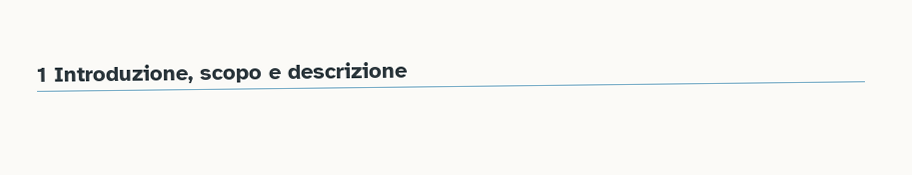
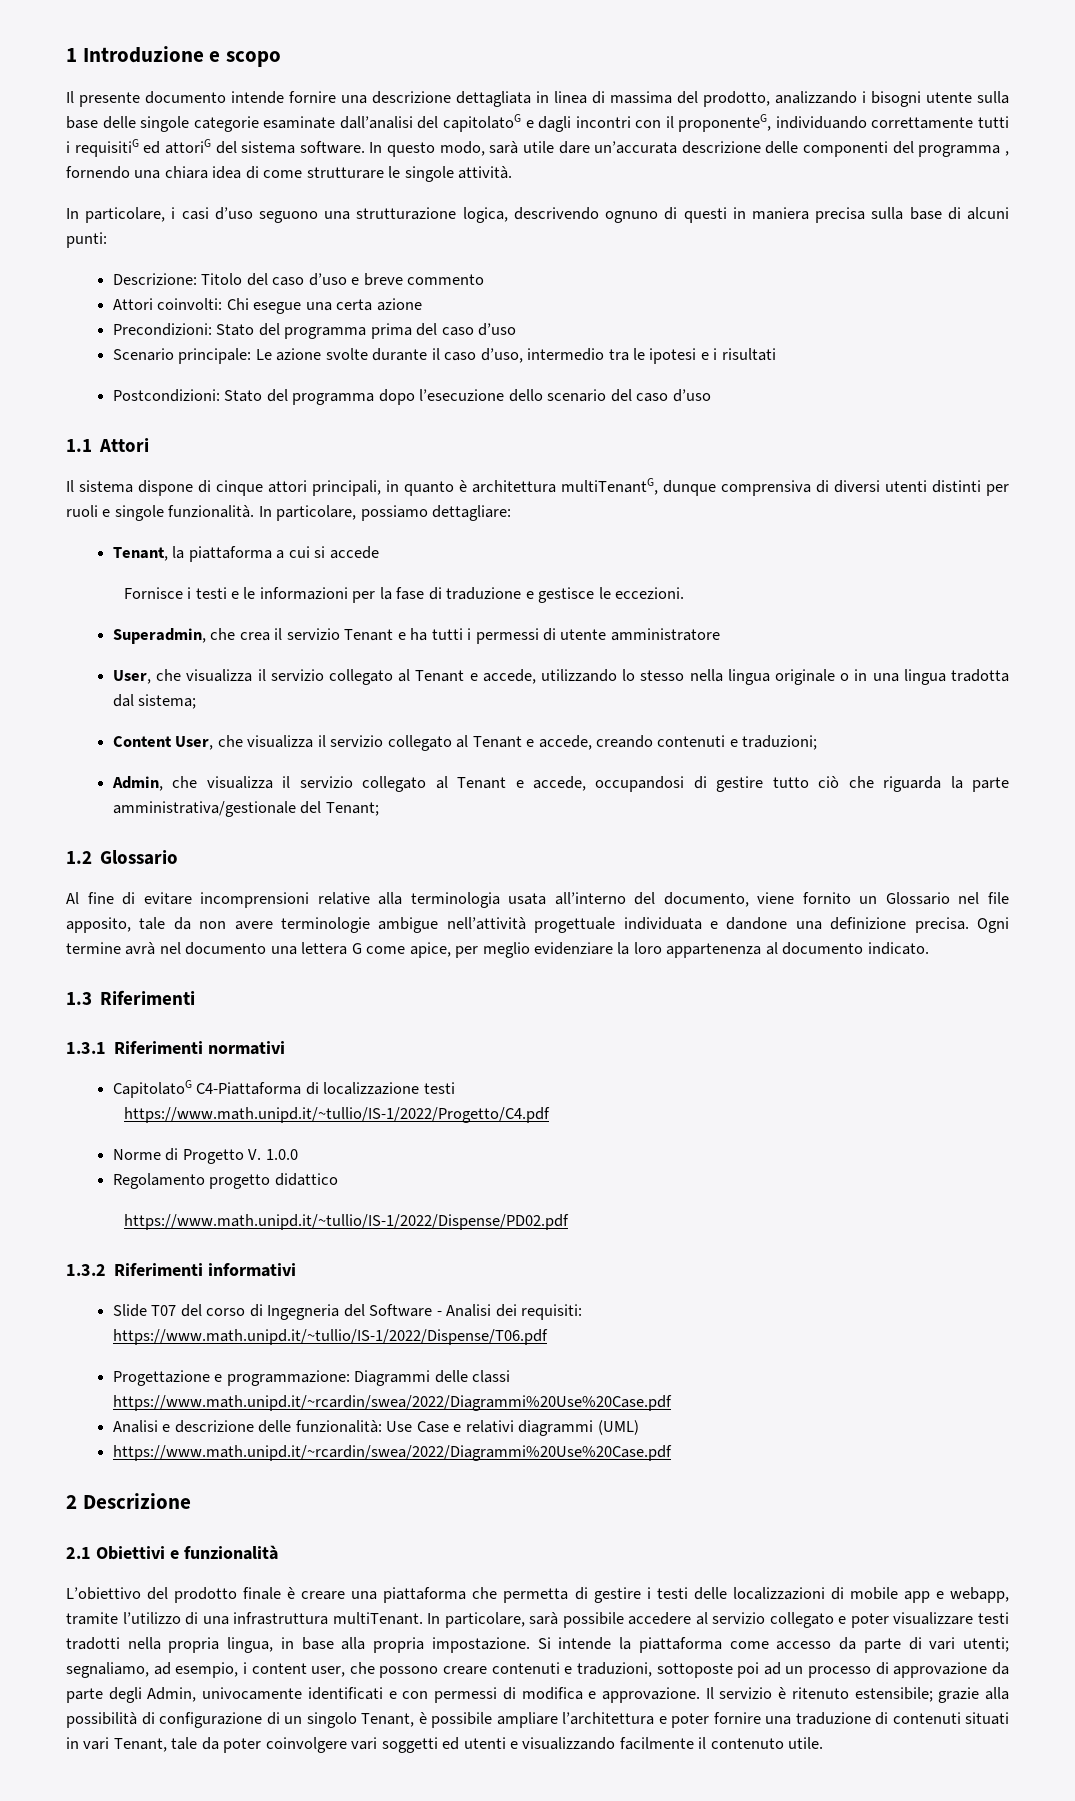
- 1 Introduzione, scopo e descrizione
+ 1 Introduzione e scopo
+ Il presente documento intende fornire una descrizione dettagliata in linea di massima del prodotto, analizzando i bisogni utente sulla base delle singole categorie esaminate dall’analisi del capitolatoG e dagli incontri con il proponenteG, individuando correttamente tutti i requisitiG ed attoriG del sistema software. In questo modo, sarà utile dare un’accurata descrizione delle componenti del programma , fornendo una chiara idea di come strutturare le singole attività.
+ In particolare, i casi d’uso seguono una strutturazione logica, descrivendo ognuno di questi in maniera precisa sulla base di alcuni punti:
+ Descrizione: Titolo del caso d’uso e breve commento
+ Attori coinvolti: Chi esegue una certa azione
+ Precondizioni: Stato del programma prima del caso d’uso
+ Scenario principale: Le azione svolte durante il caso d’uso, intermedio tra le ipotesi e i risultati
+ Postcondizioni: Stato del programma dopo l’esecuzione dello scenario del caso d’uso
+ 1.1 Attori
+ Il sistema dispone di cinque attori principali, in quanto è architettura multiTenantG, dunque comprensiva di diversi utenti distinti per ruoli e singole funzionalità. In particolare, possiamo dettagliare:
+ Tenant, la piattaforma a cui si accede
+ Fornisce i testi e le informazioni per la fase di traduzione e gestisce le eccezioni.
+ Superadmin, che crea il servizio Tenant e ha tutti i permessi di utente amministratore
+ User, che visualizza il servizio collegato al Tenant e accede, utilizzando lo stesso nella lingua originale o in una lingua tradotta dal sistema;
+ Content User, che visualizza il servizio collegato al Tenant e accede, creando contenuti e traduzioni;
+ Admin, che visualizza il servizio collegato al Tenant e accede, occupandosi di gestire tutto ciò che riguarda la parte amministrativa/gestionale del Tenant;
+ 1.2 Glossario
+ Al fine di evitare incomprensioni relative alla terminologia usata all’interno del documento, viene fornito un Glossario nel file apposito, tale da non avere terminologie ambigue nell’attività progettuale individuata e dandone una definizione precisa. Ogni termine avrà nel documento una lettera G come apice, per meglio evidenziare la loro appartenenza al documento indicato.
+ 1.3 Riferimenti
+ 1.3.1 Riferimenti normativi
+ CapitolatoG C4-Piattaforma di localizzazione testi
+ https://www.math.unipd.it/~tullio/IS-1/2022/Progetto/C4.pdf
+ Norme di Progetto V. 1.0.0
+ Regolamento progetto didattico
+ https://www.math.unipd.it/~tullio/IS-1/2022/Dispense/PD02.pdf
+ 1.3.2 Riferimenti informativi
+ Slide T07 del corso di Ingegneria del Software - Analisi dei requisiti: https://www.math.unipd.it/~tullio/IS-1/2022/Dispense/T06.pdf
+ Progettazione e programmazione: Diagrammi delle classi https://www.math.unipd.it/~rcardin/swea/2022/Diagrammi%20Use%20Case.pdf
+ Analisi e descrizione delle funzionalità: Use Case e relativi diagrammi (UML)
+ https://www.math.unipd.it/~rcardin/swea/2022/Diagrammi%20Use%20Case.pdf
+ 2 Descrizione
+ 2.1 Obiettivi e funzionalità
+ L’obiettivo del prodotto finale è creare una piattaforma che permetta di gestire i testi delle localizzazioni di mobile app e webapp, tramite l’utilizzo di una infrastruttura multiTenant. In particolare, sarà possibile accedere al servizio collegato e poter visualizzare testi tradotti nella propria lingua, in base alla propria impostazione. Si intende la piattaforma come accesso da parte di vari utenti; segnaliamo, ad esempio, i content user, che possono creare contenuti e traduzioni, sottoposte poi ad un processo di approvazione da parte degli Admin, univocamente identificati e con permessi di modifica e approvazione. Il servizio è ritenuto estensibile; grazie alla possibilità di configurazione di un singolo Tenant, è possibile ampliare l’architettura e poter fornire una traduzione di contenuti situati in vari Tenant, tale da poter coinvolgere vari soggetti ed utenti e visualizzando facilmente il contenuto utile.

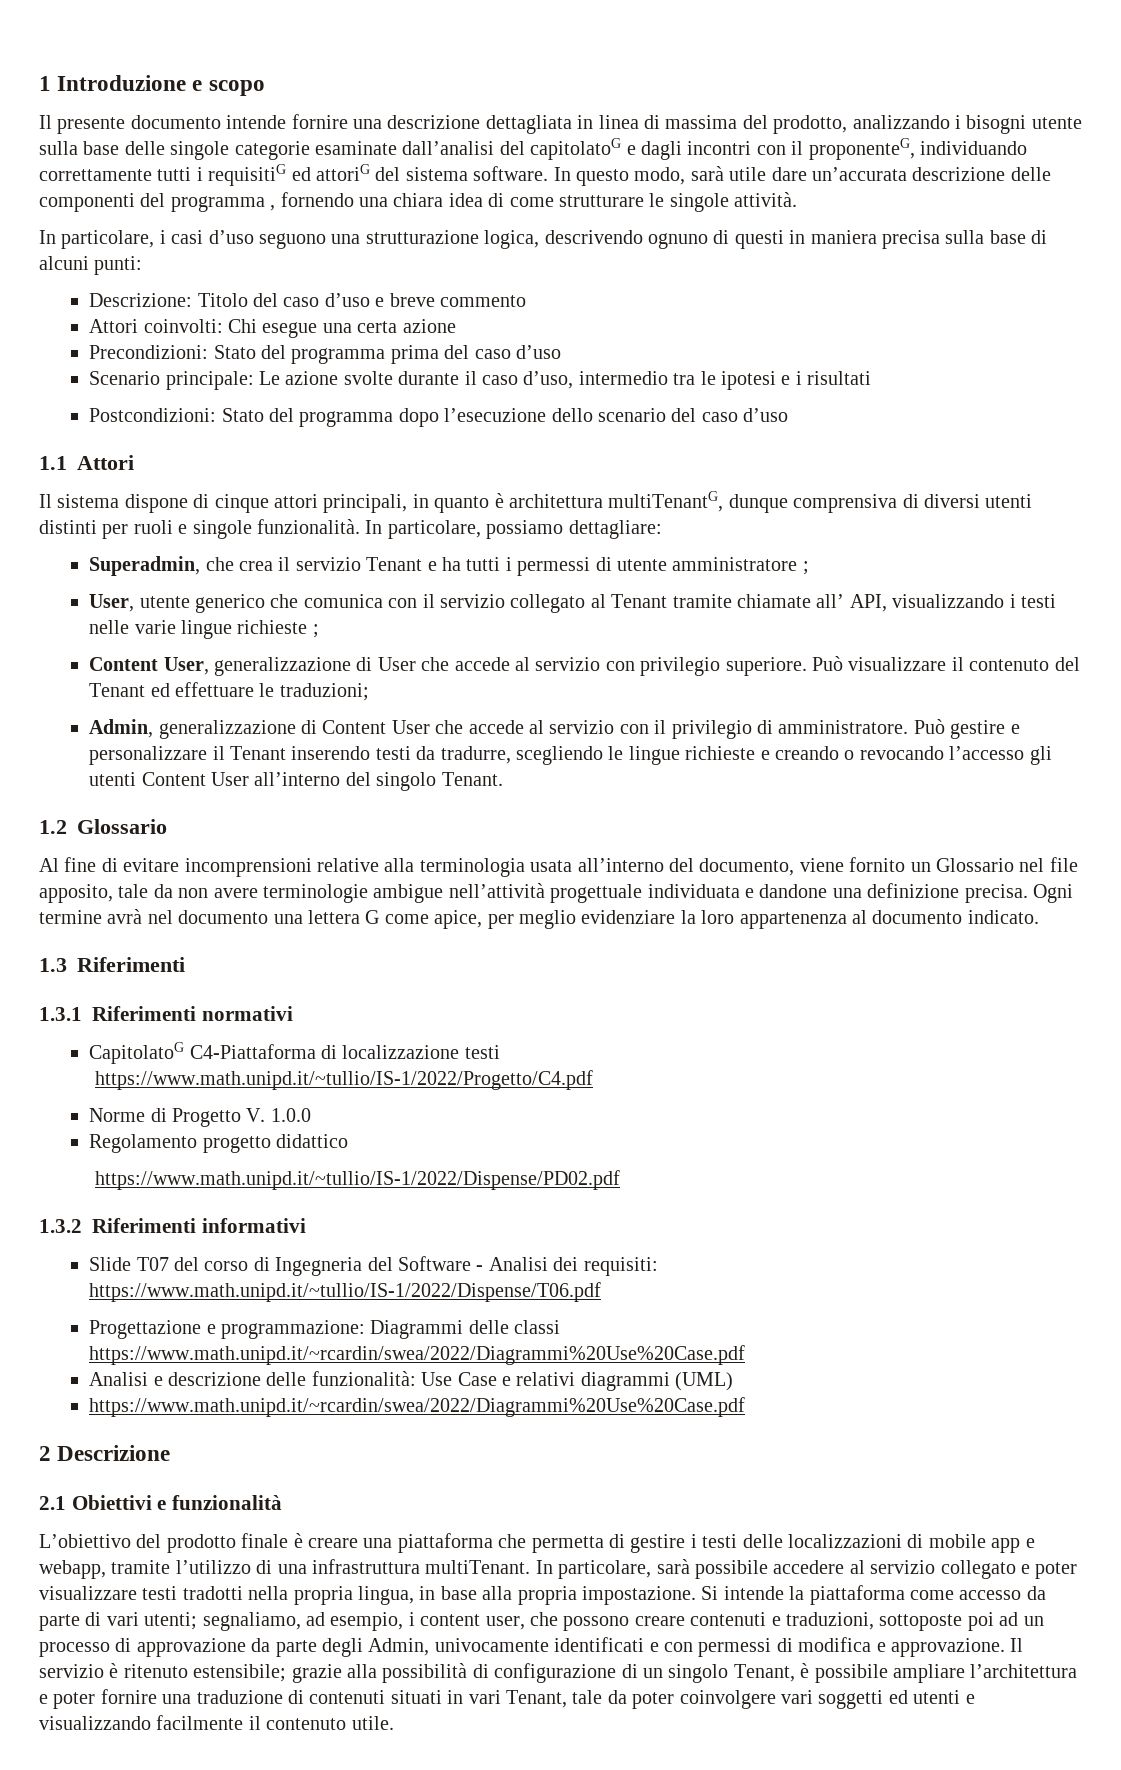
- Tenant, la piattaforma a cui si accede
- Fornisce i testi e le informazioni per la fase di traduzione e gestisce le eccezioni.
- Superadmin, che crea il servizio Tenant e ha tutti i permessi di utente amministratore
- User, che visualizza il servizio collegato al Tenant e accede, utilizzando lo stesso nella lingua originale o in una lingua tradotta dal sistema;
- Content User, che visualizza il servizio collegato al Tenant e accede, creando contenuti e traduzioni;
- Admin, che visualizza il servizio collegato al Tenant e accede, occupandosi di gestire tutto ciò che riguarda la parte amministrativa/gestionale del Tenant;
+ Superadmin, che crea il servizio Tenant e ha tutti i permessi di utente amministratore ;
+ User, utente generico che comunica con il servizio collegato al Tenant tramite chiamate all’ API, visualizzando i testi nelle varie lingue richieste ;
+ Content User, generalizzazione di User che accede al servizio con privilegio superiore. Può visualizzare il contenuto del Tenant ed effettuare le traduzioni;
+ Admin, generalizzazione di Content User che accede al servizio con il privilegio di amministratore. Può gestire e personalizzare il Tenant inserendo testi da tradurre, scegliendo le lingue richieste e creando o revocando l’accesso gli utenti Content User all’interno del singolo Tenant.

